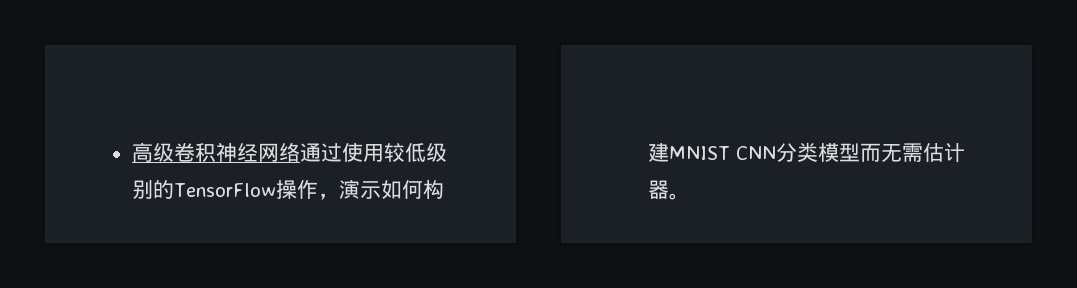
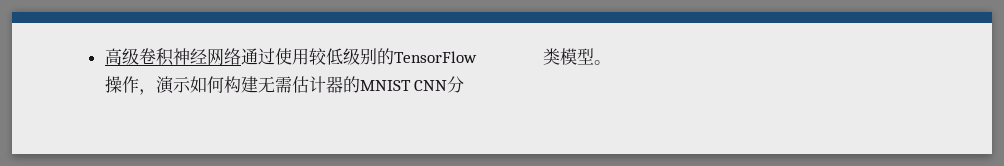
- 高级卷积神经网络通过使用较低级别的TensorFlow操作，演示如何构建MNIST CNN分类模型而无需估计器。
+ 高级卷积神经网络通过使用较低级别的TensorFlow操作，演示如何构建无需估计器的MNIST CNN分类模型。

